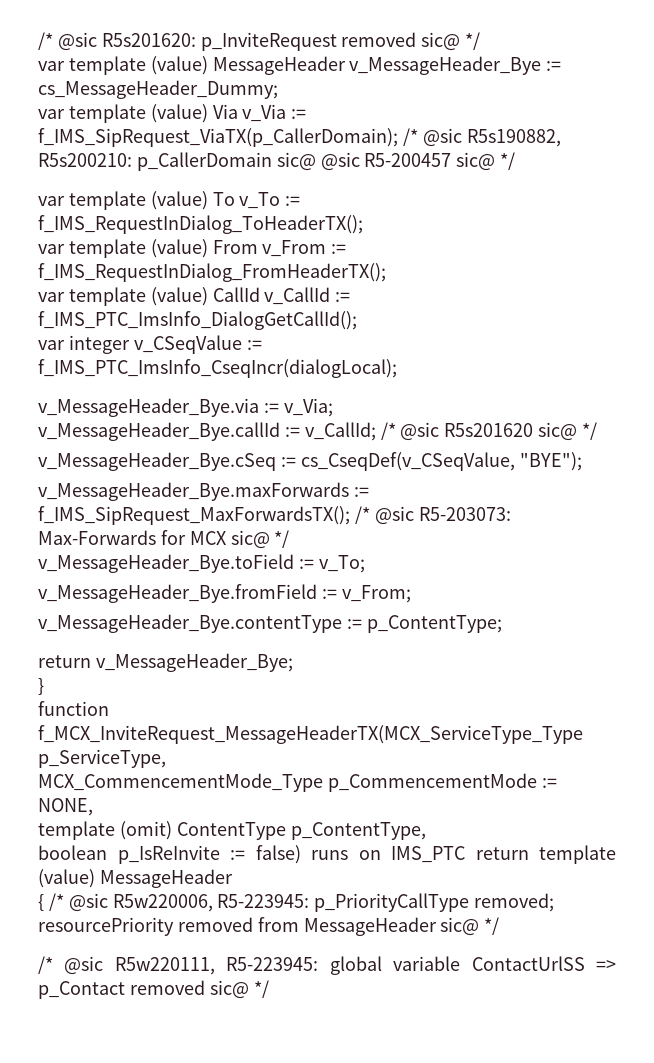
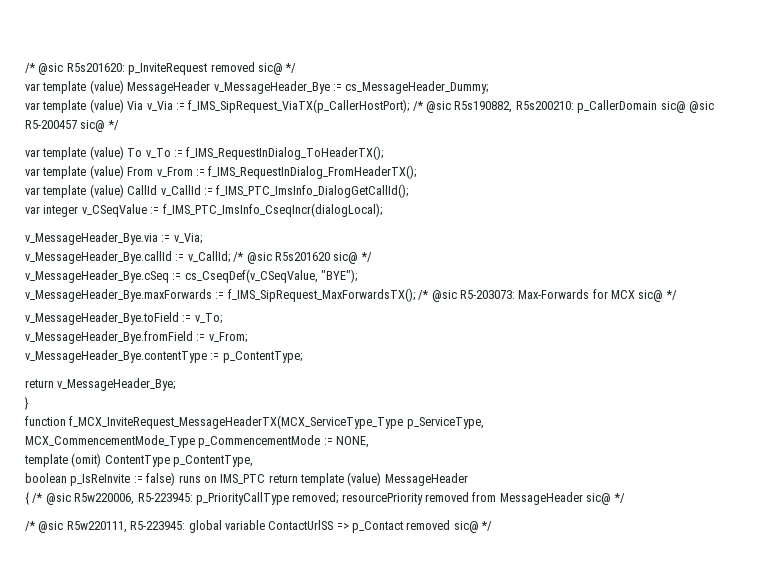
- var template (value) Via v_Via := f_IMS_SipRequest_ViaTX(p_CallerDomain); /* @sic R5s190882, R5s200210: p_CallerDomain sic@ @sic R5-200457 sic@ */
+ var template (value) Via v_Via := f_IMS_SipRequest_ViaTX(p_CallerHostPort); /* @sic R5s190882, R5s200210: p_CallerDomain sic@ @sic R5-200457 sic@ */

